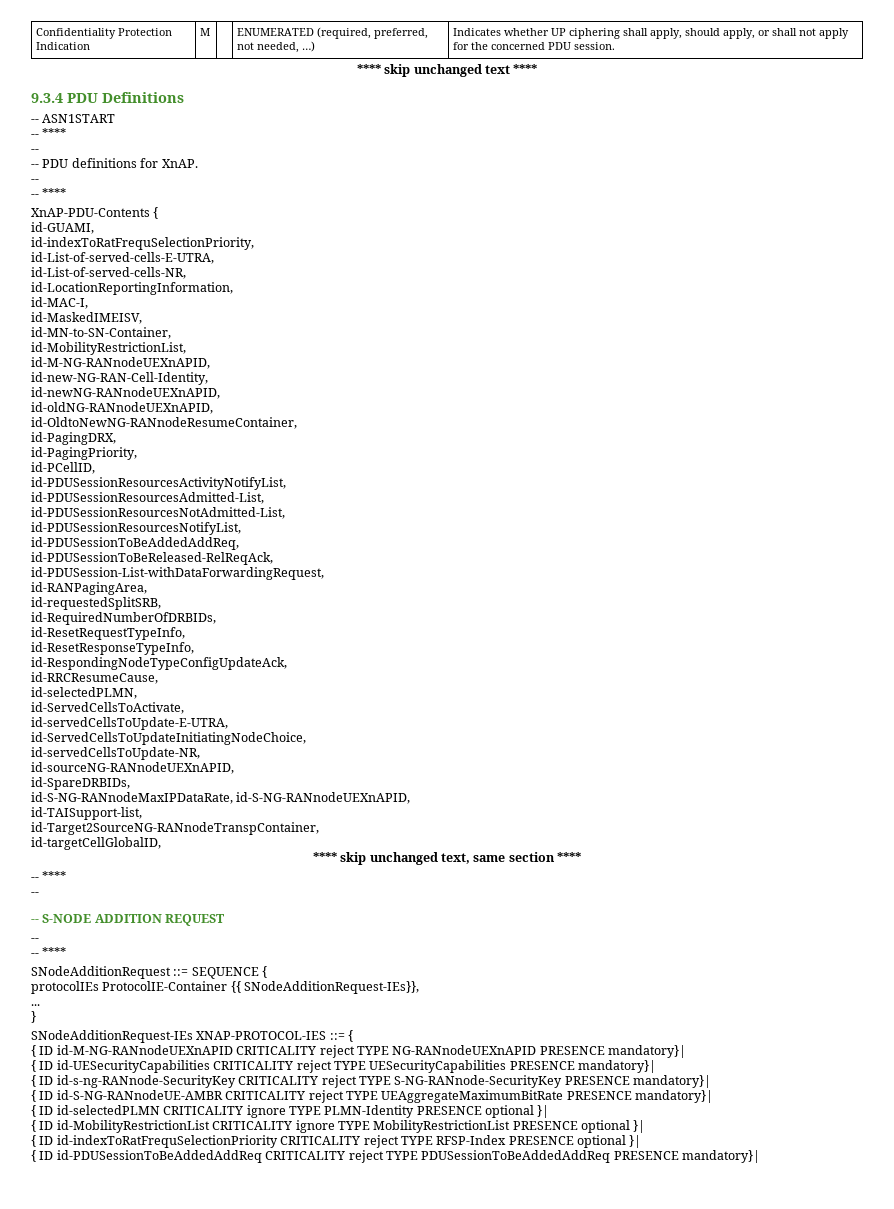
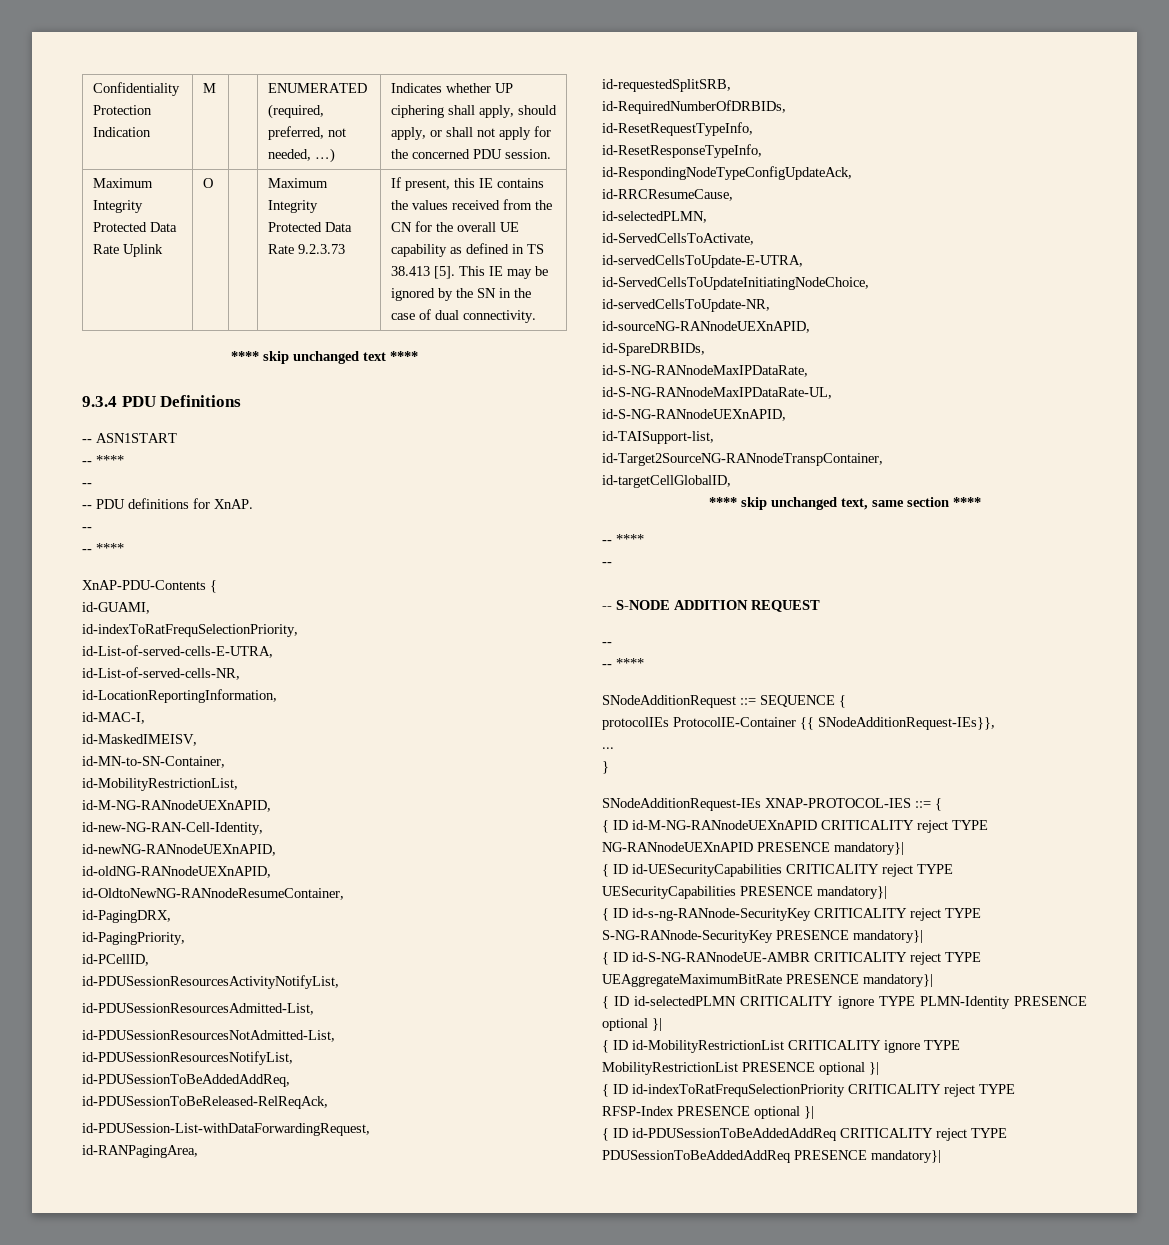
+ Maximum Integrity Protected Data Rate Uplink | O | | Maximum Integrity Protected Data Rate 9.2.3.73 | If present, this IE contains the values received from the CN for the overall UE capability as defined in TS 38.413 [5]. This IE may be ignored by the SN in the case of dual connectivity.
- id-S-NG-RANnodeMaxIPDataRate, id-S-NG-RANnodeUEXnAPID,
+ id-S-NG-RANnodeMaxIPDataRate,
+ id-S-NG-RANnodeMaxIPDataRate-UL,
+ id-S-NG-RANnodeUEXnAPID,

